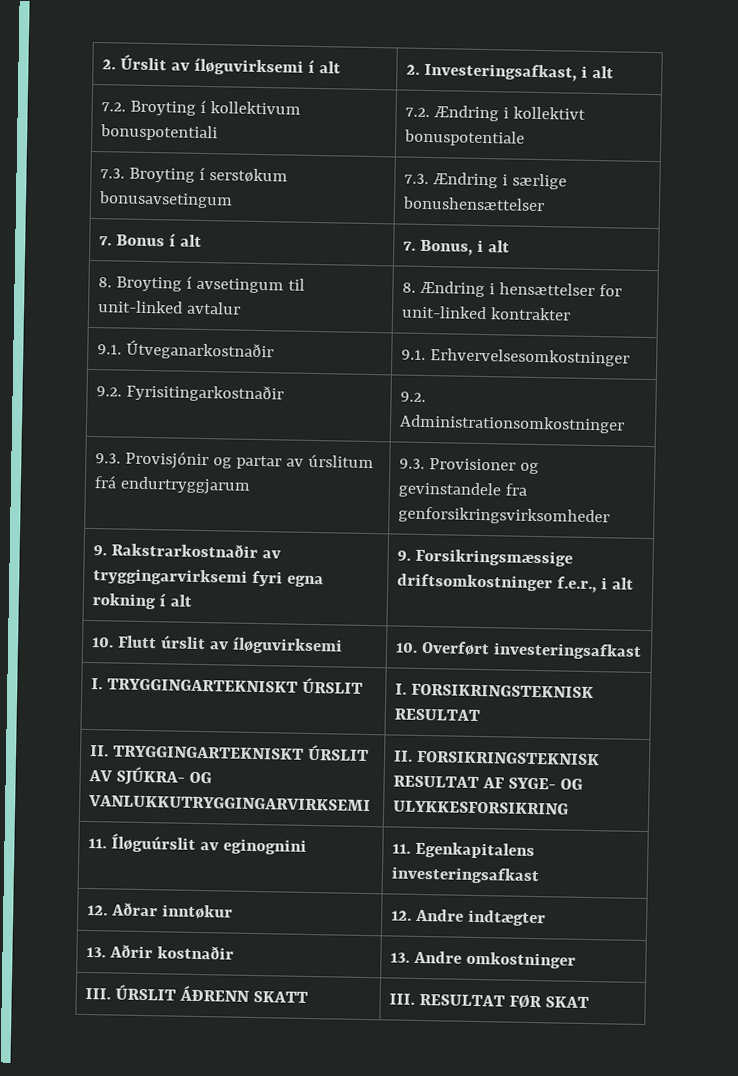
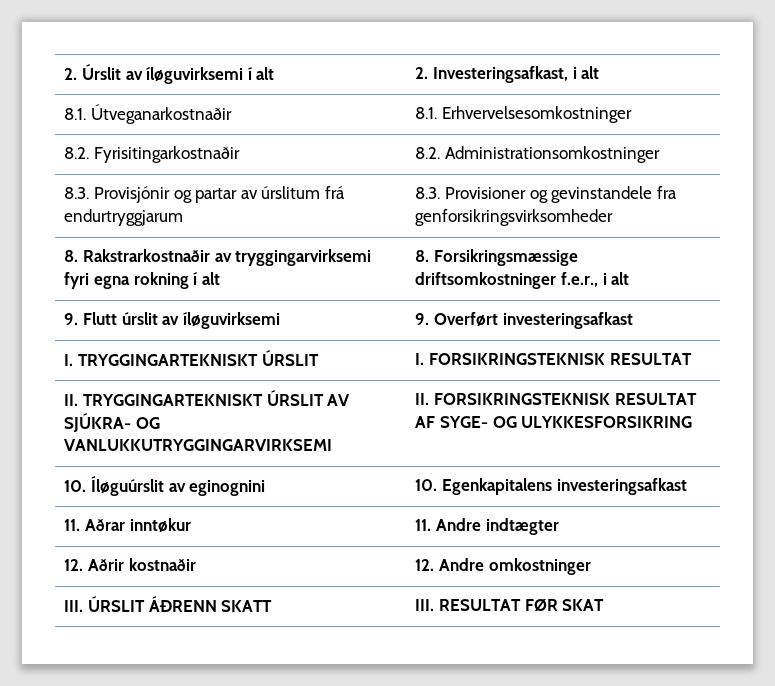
- 7.2. Broyting í kollektivum bonuspotentiali | 7.2. Ændring i kollektivt bonuspotentiale
- 7.3. Broyting í serstøkum bonusavsetingum | 7.3. Ændring i særlige bonushensættelser
- 7. Bonus í alt | 7. Bonus, i alt
- 8. Broyting í avsetingum til unit-linked avtalur | 8. Ændring i hensættelser for unit-linked kontrakter
- 9.1. Útveganarkostnaðir | 9.1. Erhvervelsesomkostninger
+ 8.1. Útveganarkostnaðir | 8.1. Erhvervelsesomkostninger
- 9.2. Fyrisitingarkostnaðir | 9.2. Administrationsomkostninger
+ 8.2. Fyrisitingarkostnaðir | 8.2. Administrationsomkostninger
- 9.3. Provisjónir og partar av úrslitum frá endurtryggjarum | 9.3. Provisioner og gevinstandele fra genforsikringsvirksomheder
+ 8.3. Provisjónir og partar av úrslitum frá endurtryggjarum | 8.3. Provisioner og gevinstandele fra genforsikringsvirksomheder
- 9. Rakstrarkostnaðir av tryggingarvirksemi fyri egna rokning í alt | 9. Forsikringsmæssige driftsomkostninger f.e.r., i alt
+ 8. Rakstrarkostnaðir av tryggingarvirksemi fyri egna rokning í alt | 8. Forsikringsmæssige driftsomkostninger f.e.r., i alt
- 10. Flutt úrslit av íløguvirksemi | 10. Overført investeringsafkast
+ 9. Flutt úrslit av íløguvirksemi | 9. Overført investeringsafkast
- 11. Íløguúrslit av eginognini | 11. Egenkapitalens investeringsafkast
+ 10. Íløguúrslit av eginognini | 10. Egenkapitalens investeringsafkast
- 12. Aðrar inntøkur | 12. Andre indtægter
+ 11. Aðrar inntøkur | 11. Andre indtægter
- 13. Aðrir kostnaðir | 13. Andre omkostninger
+ 12. Aðrir kostnaðir | 12. Andre omkostninger

